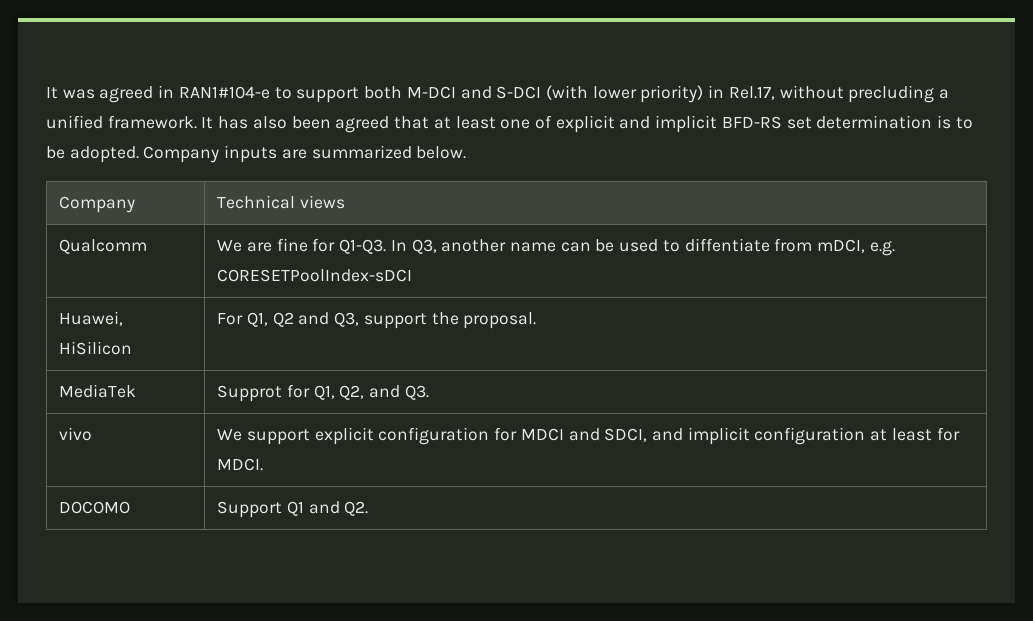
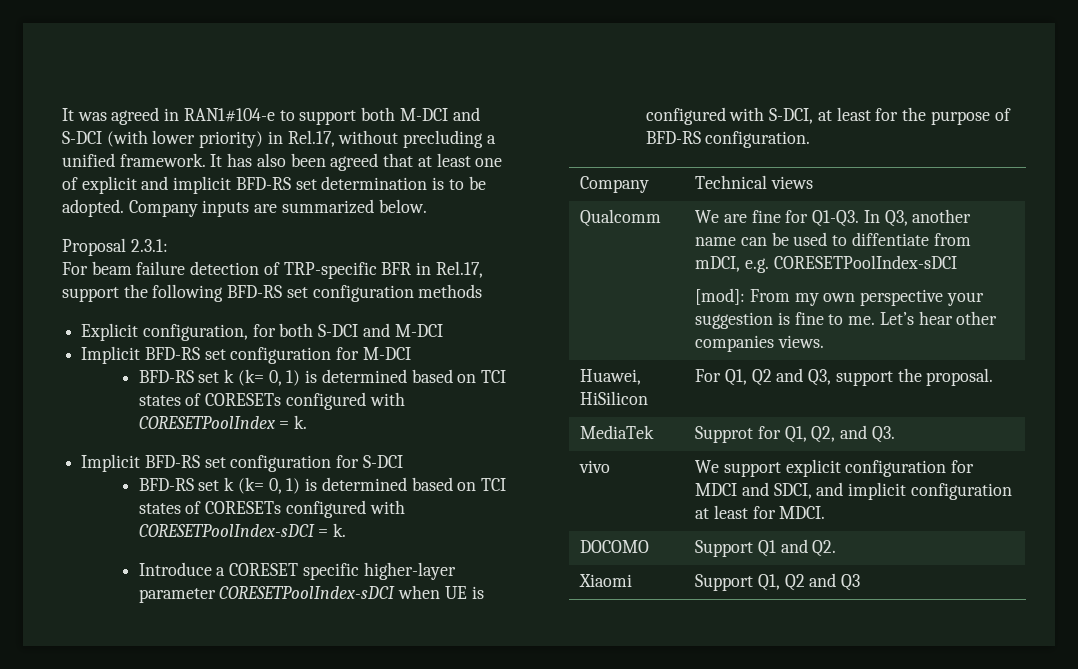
+ Proposal 2.3.1:
+ For beam failure detection of TRP-specific BFR in Rel.17, support the following BFD-RS set configuration methods
+ Explicit configuration, for both S-DCI and M-DCI
+ Implicit BFD-RS set configuration for M-DCI
+ BFD-RS set k (k= 0, 1) is determined based on TCI states of CORESETs configured with CORESETPoolIndex = k.
+ Implicit BFD-RS set configuration for S-DCI
+ BFD-RS set k (k= 0, 1) is determined based on TCI states of CORESETs configured with CORESETPoolIndex-sDCI = k.
+ Introduce a CORESET specific higher-layer parameter CORESETPoolIndex-sDCI when UE is configured with S-DCI, at least for the purpose of BFD-RS configuration.
  Qualcomm | We are fine for Q1-Q3. In Q3, another name can be used to diffentiate from mDCI, e.g. CORESETPoolIndex-sDCI
+ [mod]: From my own perspective your suggestion is fine to me. Let’s hear other companies views.
+ Xiaomi | Support Q1, Q2 and Q3

